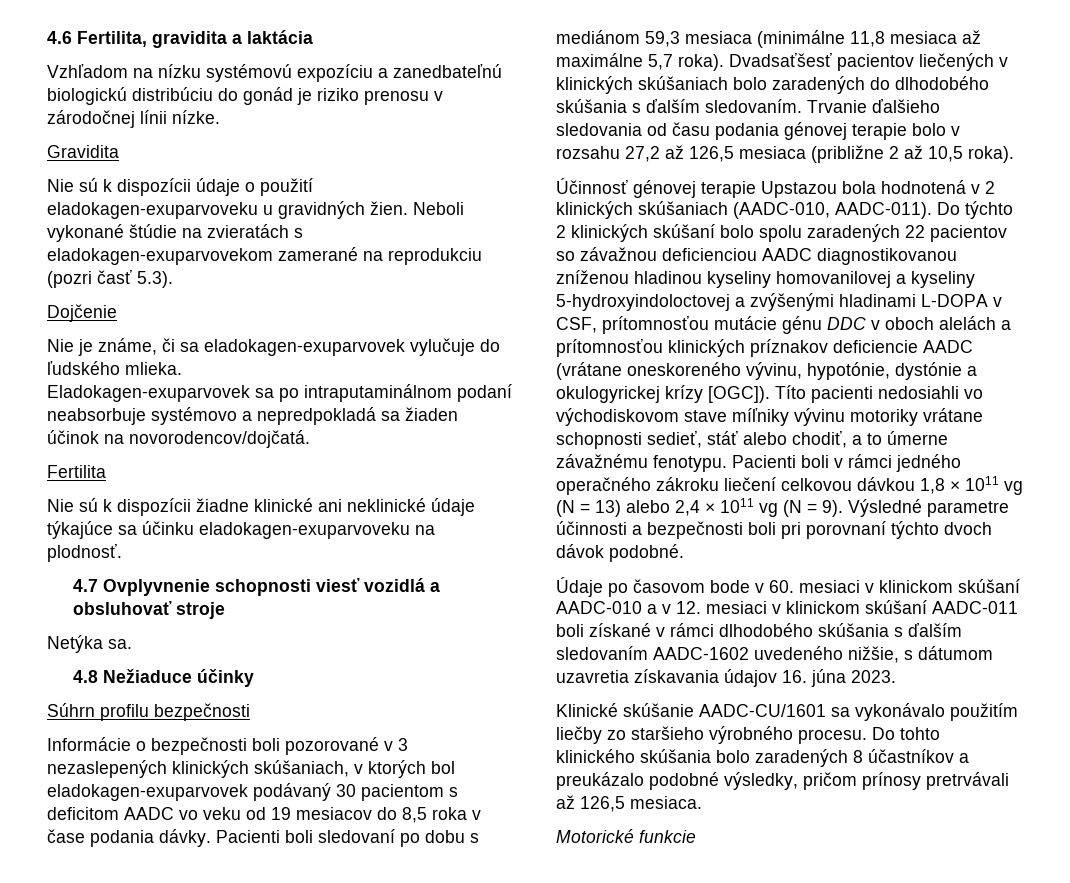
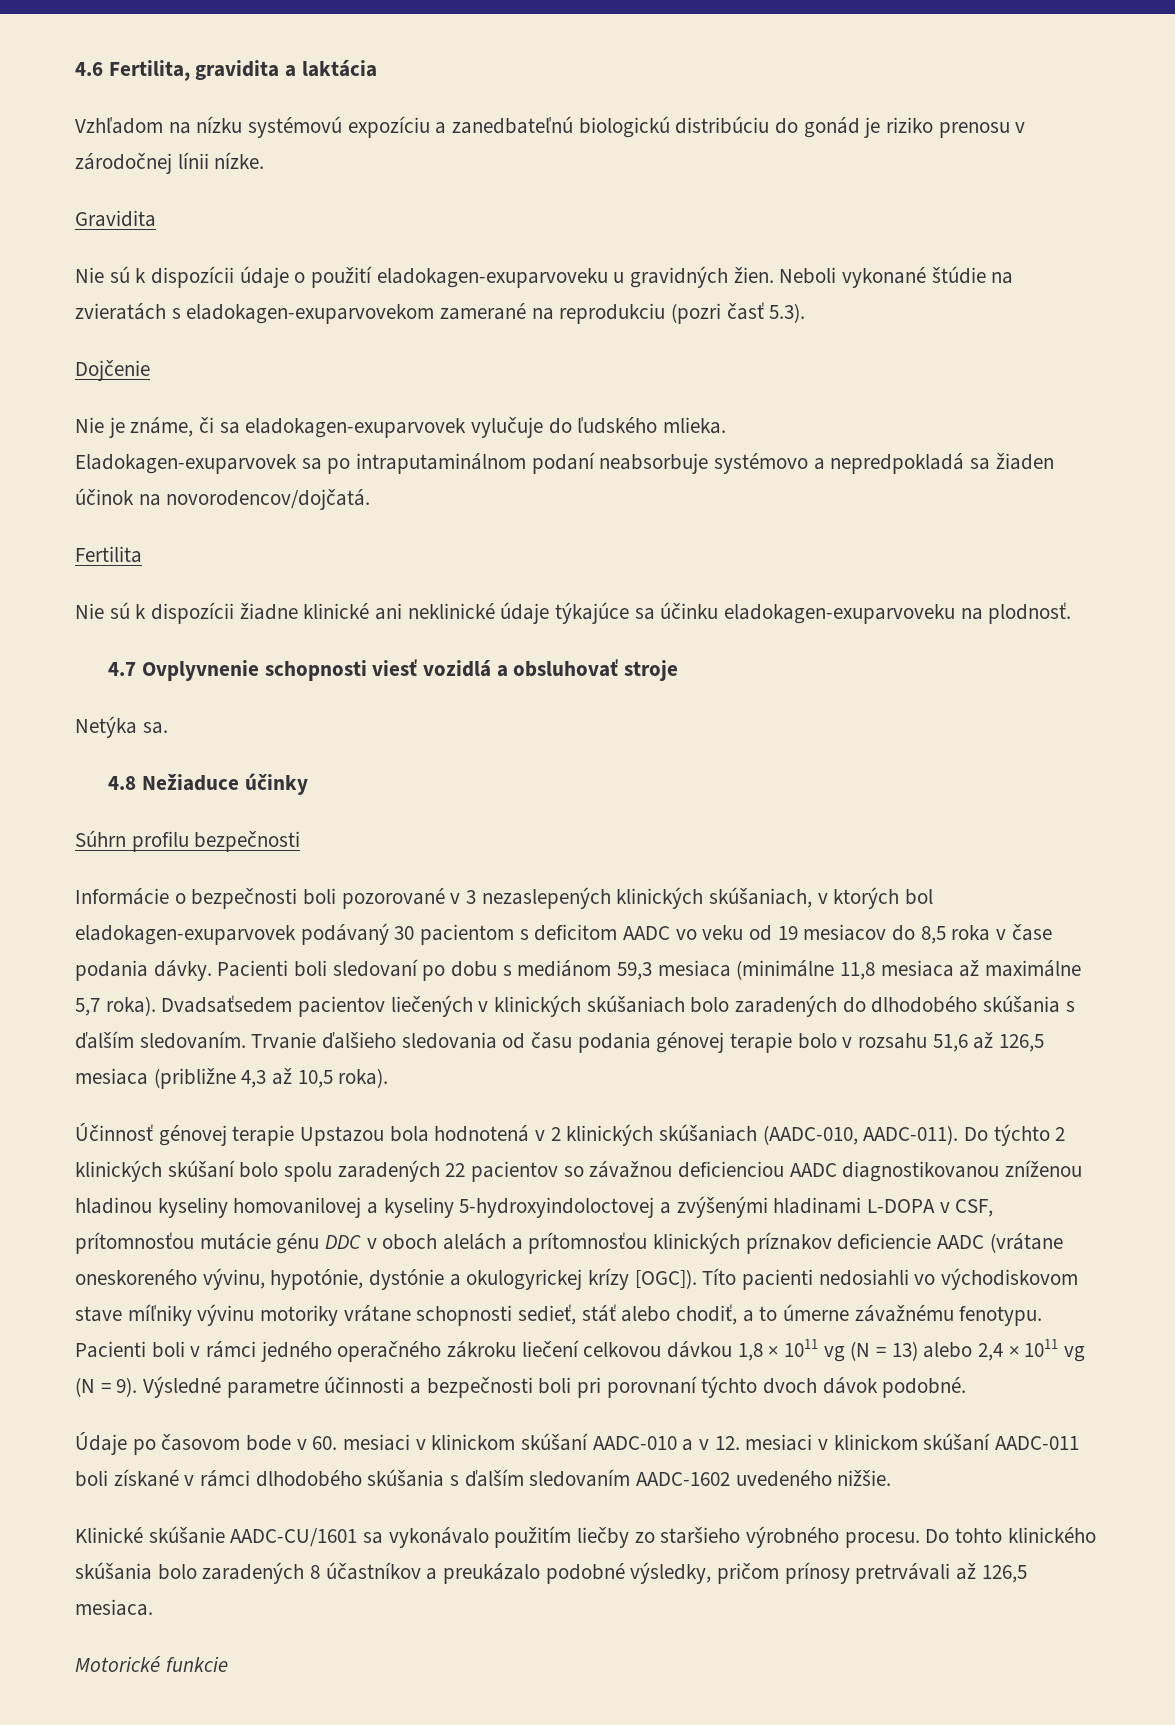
- Dvadsaťšesť pacientov liečených v klinických skúšaniach bolo zaradených do dlhodobého skúšania s ďalším sledovaním.
+ Dvadsaťsedem pacientov liečených v klinických skúšaniach bolo zaradených do dlhodobého skúšania s ďalším sledovaním.
- Trvanie ďalšieho sledovania od času podania génovej terapie bolo v rozsahu 27,2 až 126,5 mesiaca (približne 2 až 10,5 roka).
+ Trvanie ďalšieho sledovania od času podania génovej terapie bolo v rozsahu 51,6 až 126,5 mesiaca (približne 4,3 až 10,5 roka).
- Údaje po časovom bode v 60. mesiaci v klinickom skúšaní AADC-010 a v 12. mesiaci v klinickom skúšaní AADC-011 boli získané v rámci dlhodobého skúšania s ďalším sledovaním AADC-1602 uvedeného nižšie, s dátumom uzavretia získavania údajov 16. júna 2023.
+ Údaje po časovom bode v 60. mesiaci v klinickom skúšaní AADC-010 a v 12. mesiaci v klinickom skúšaní AADC-011 boli získané v rámci dlhodobého skúšania s ďalším sledovaním AADC-1602 uvedeného nižšie.

